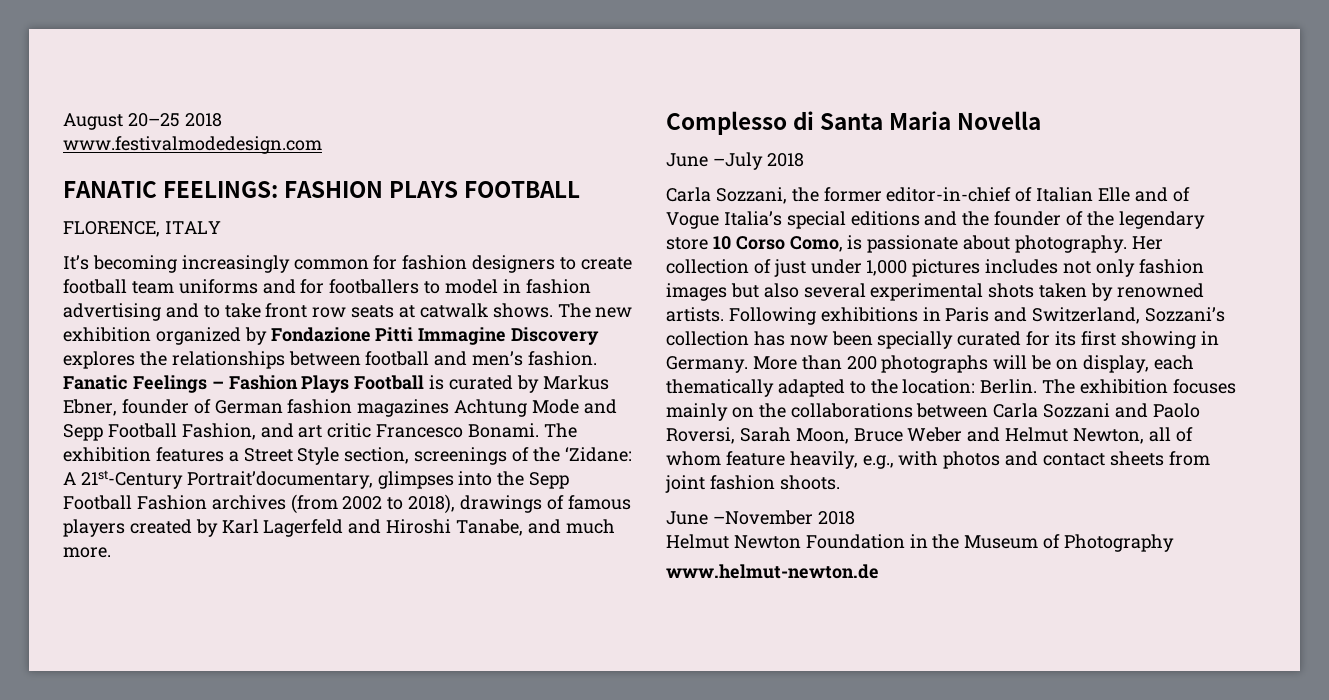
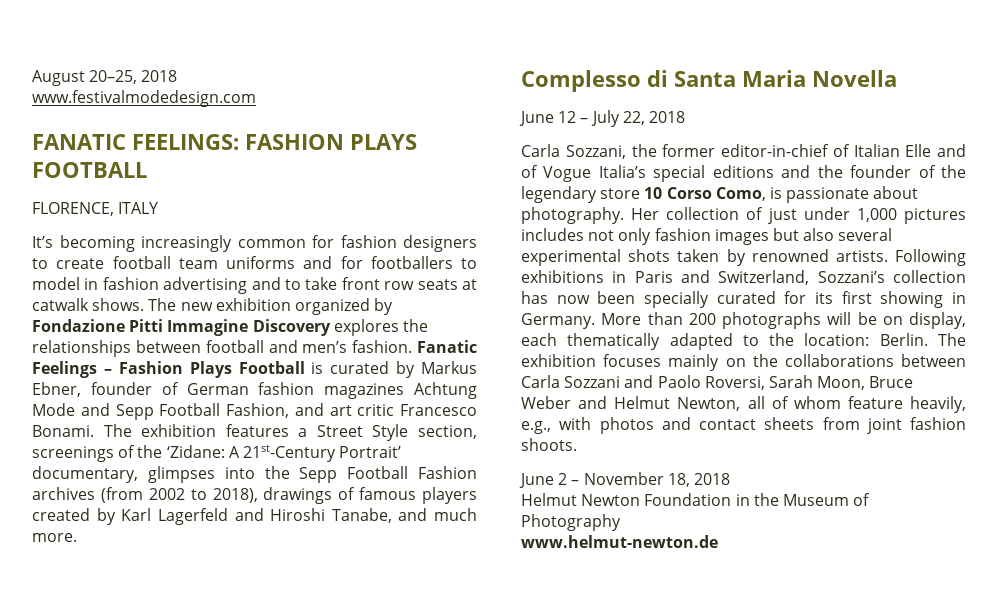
- August 20–25 2018
+ August 20–25, 2018
- The exhibition features a Street Style section, screenings of the ‘Zidane: A 21st-Century Portrait’documentary, glimpses into the Sepp Football Fashion archives (from 2002 to 2018), drawings of famous players created by Karl Lagerfeld and Hiroshi Tanabe, and much more.
+ The exhibition features a Street Style section, screenings of the ‘Zidane: A 21st-Century Portrait’ documentary, glimpses into the Sepp Football Fashion archives (from 2002 to 2018), drawings of famous players created by Karl Lagerfeld and Hiroshi Tanabe, and much more.
- June –July 2018
+ June 12 – July 22, 2018
- June –November 2018
+ June 2 – November 18, 2018

